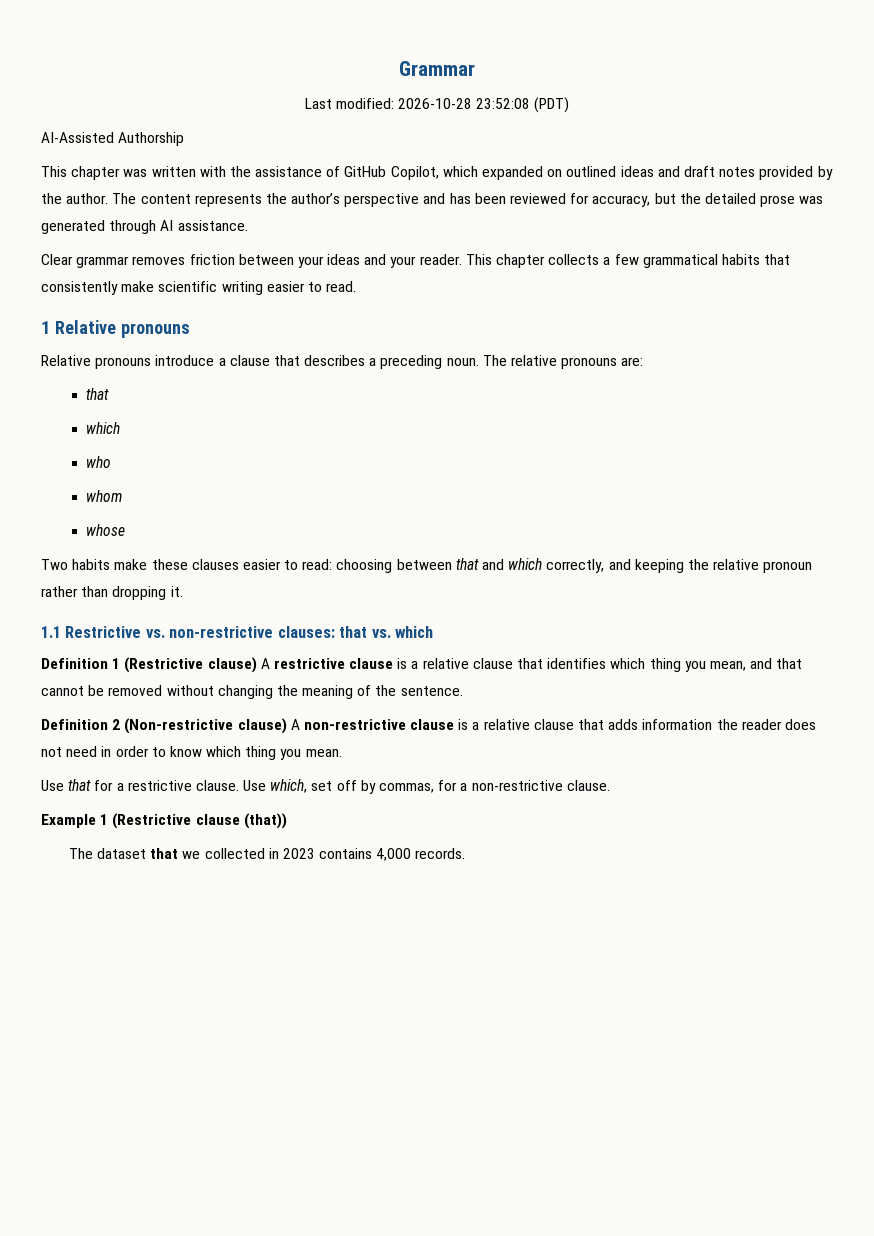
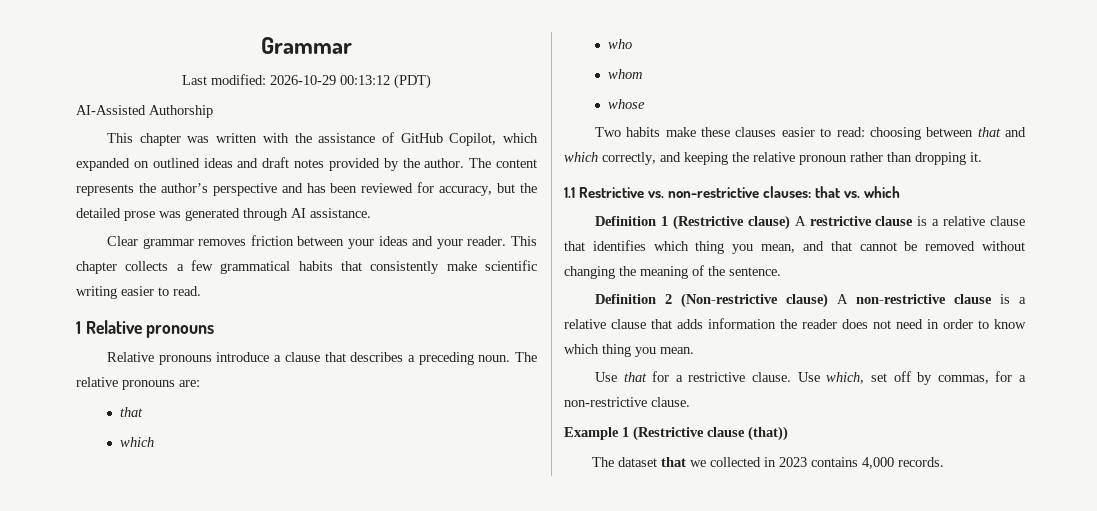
- Last modified: 2026-10-28 23:52:08 (PDT)
+ Last modified: 2026-10-29 00:13:12 (PDT)

